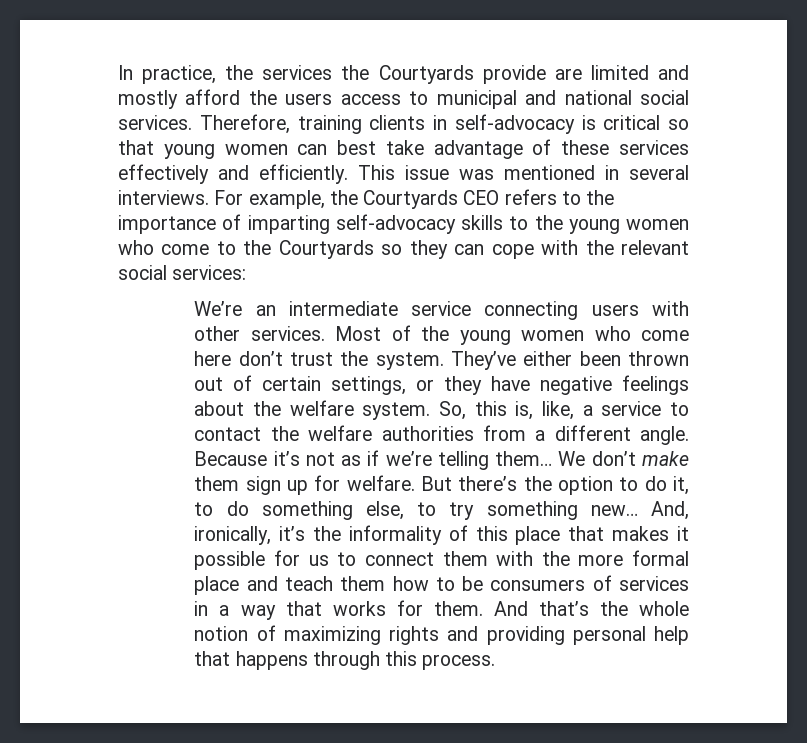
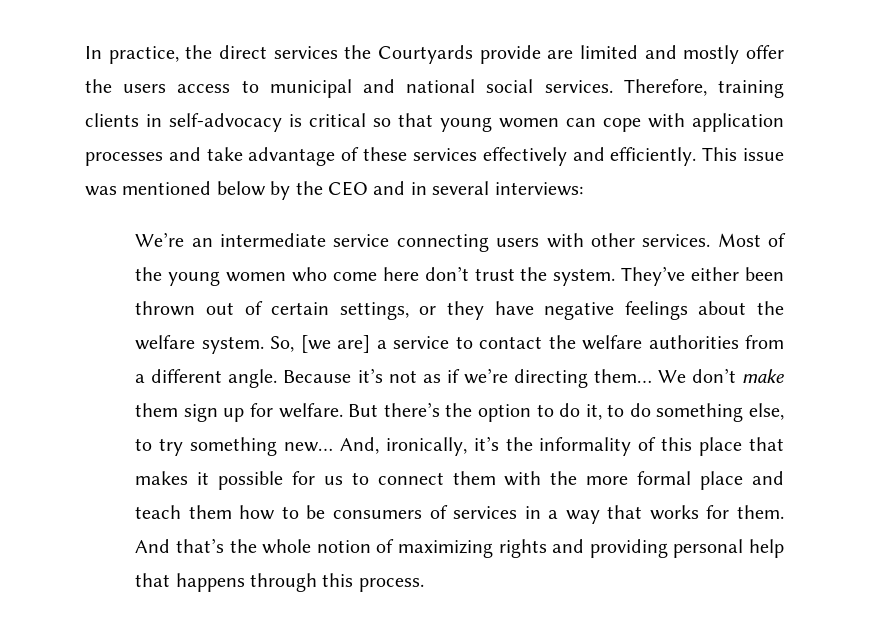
- In practice, the services the Courtyards provide are limited and mostly afford the users access to municipal and national social services.
+ In practice, the direct services the Courtyards provide are limited and mostly offer the users access to municipal and national social services.
- Therefore, training clients in self-advocacy is critical so that young women can best take advantage of these services effectively and efficiently.
+ Therefore, training clients in self-advocacy is critical so that young women can cope with application processes and take advantage of these services effectively and efficiently.
- This issue was mentioned in several interviews. For example, the Courtyards CEO refers to the importance of imparting self-advocacy skills to the young women who come to the Courtyards so they can cope with the relevant social services:
+ This issue was mentioned below by the CEO and in several interviews:
- So, this is, like, a service to contact the welfare authorities from a different angle.
+ So, [we are] a service to contact the welfare authorities from a different angle.
- Because it’s not as if we’re telling them…
+ Because it’s not as if we’re directing them…

